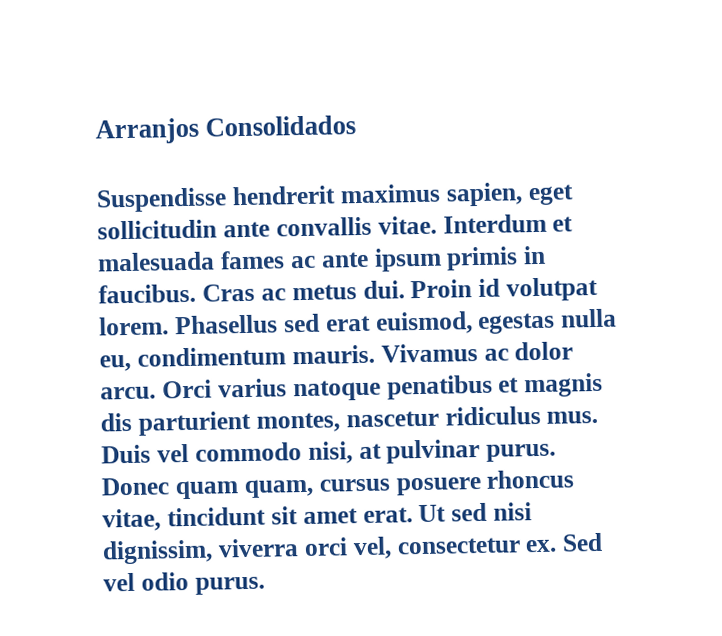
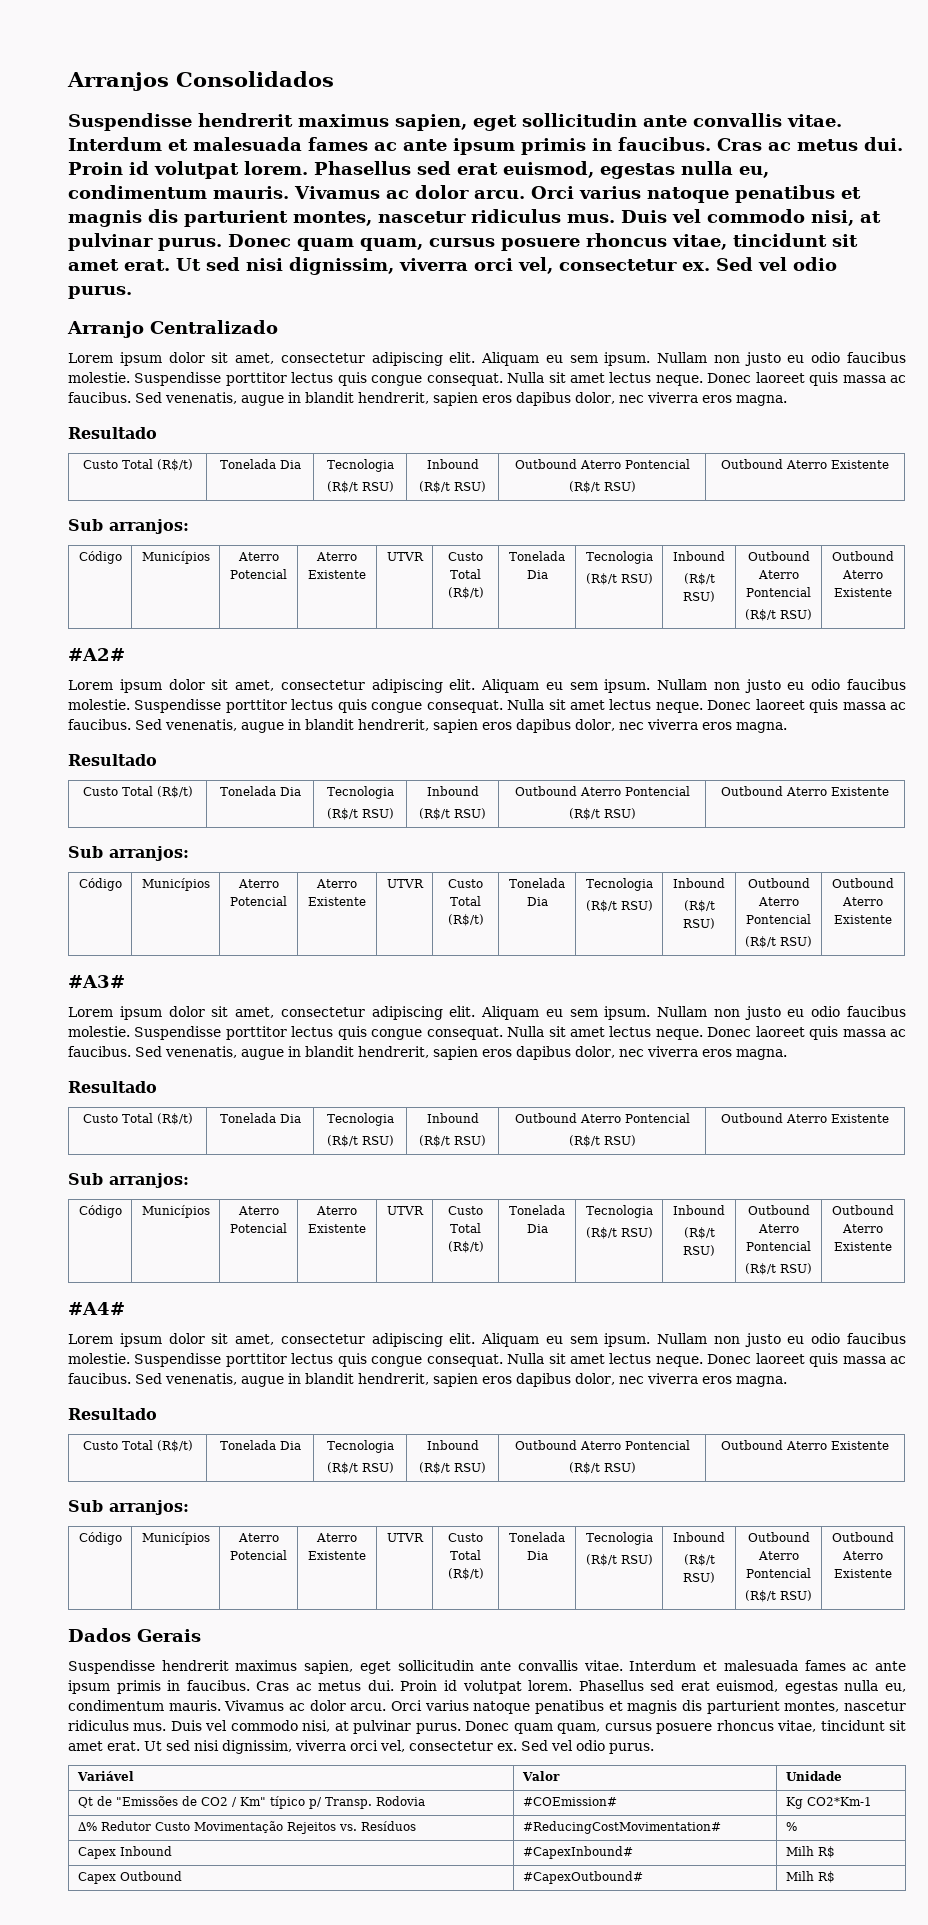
+ Arranjo Centralizado
+ Lorem ipsum dolor sit amet, consectetur adipiscing elit. Aliquam eu sem ipsum. Nullam non justo eu odio faucibus molestie. Suspendisse porttitor lectus quis congue consequat. Nulla sit amet lectus neque. Donec laoreet quis massa ac faucibus. Sed venenatis, augue in blandit hendrerit, sapien eros dapibus dolor, nec viverra eros magna.
+ Resultado
+ Custo Total (R$/t) | Tonelada Dia | Tecnologia
+ (R$/t RSU) | Inbound
+ (R$/t RSU) | Outbound Aterro Pontencial
+ (R$/t RSU) | Outbound Aterro Existente
+ Sub arranjos:
+ Código | Municípios | Aterro Potencial | Aterro Existente | UTVR | Custo Total (R$/t) | Tonelada Dia | Tecnologia
+ (R$/t RSU) | Inbound
+ (R$/t RSU) | Outbound Aterro Pontencial
+ (R$/t RSU) | Outbound Aterro Existente
+ #A2#
+ Lorem ipsum dolor sit amet, consectetur adipiscing elit. Aliquam eu sem ipsum. Nullam non justo eu odio faucibus molestie. Suspendisse porttitor lectus quis congue consequat. Nulla sit amet lectus neque. Donec laoreet quis massa ac faucibus. Sed venenatis, augue in blandit hendrerit, sapien eros dapibus dolor, nec viverra eros magna.
+ Resultado
+ Custo Total (R$/t) | Tonelada Dia | Tecnologia
+ (R$/t RSU) | Inbound
+ (R$/t RSU) | Outbound Aterro Pontencial
+ (R$/t RSU) | Outbound Aterro Existente
+ Sub arranjos:
+ Código | Municípios | Aterro Potencial | Aterro Existente | UTVR | Custo Total (R$/t) | Tonelada Dia | Tecnologia
+ (R$/t RSU) | Inbound
+ (R$/t RSU) | Outbound Aterro Pontencial
+ (R$/t RSU) | Outbound Aterro Existente
+ #A3#
+ Lorem ipsum dolor sit amet, consectetur adipiscing elit. Aliquam eu sem ipsum. Nullam non justo eu odio faucibus molestie. Suspendisse porttitor lectus quis congue consequat. Nulla sit amet lectus neque. Donec laoreet quis massa ac faucibus. Sed venenatis, augue in blandit hendrerit, sapien eros dapibus dolor, nec viverra eros magna.
+ Resultado
+ Custo Total (R$/t) | Tonelada Dia | Tecnologia
+ (R$/t RSU) | Inbound
+ (R$/t RSU) | Outbound Aterro Pontencial
+ (R$/t RSU) | Outbound Aterro Existente
+ Sub arranjos:
+ Código | Municípios | Aterro Potencial | Aterro Existente | UTVR | Custo Total (R$/t) | Tonelada Dia | Tecnologia
+ (R$/t RSU) | Inbound
+ (R$/t RSU) | Outbound Aterro Pontencial
+ (R$/t RSU) | Outbound Aterro Existente
+ #A4#
+ Lorem ipsum dolor sit amet, consectetur adipiscing elit. Aliquam eu sem ipsum. Nullam non justo eu odio faucibus molestie. Suspendisse porttitor lectus quis congue consequat. Nulla sit amet lectus neque. Donec laoreet quis massa ac faucibus. Sed venenatis, augue in blandit hendrerit, sapien eros dapibus dolor, nec viverra eros magna.
+ Resultado
+ Custo Total (R$/t) | Tonelada Dia | Tecnologia
+ (R$/t RSU) | Inbound
+ (R$/t RSU) | Outbound Aterro Pontencial
+ (R$/t RSU) | Outbound Aterro Existente
+ Sub arranjos:
+ Código | Municípios | Aterro Potencial | Aterro Existente | UTVR | Custo Total (R$/t) | Tonelada Dia | Tecnologia
+ (R$/t RSU) | Inbound
+ (R$/t RSU) | Outbound Aterro Pontencial
+ (R$/t RSU) | Outbound Aterro Existente
+ Dados Gerais
+ Suspendisse hendrerit maximus sapien, eget sollicitudin ante convallis vitae. Interdum et malesuada fames ac ante ipsum primis in faucibus. Cras ac metus dui. Proin id volutpat lorem. Phasellus sed erat euismod, egestas nulla eu, condimentum mauris. Vivamus ac dolor arcu. Orci varius natoque penatibus et magnis dis parturient montes, nascetur ridiculus mus. Duis vel commodo nisi, at pulvinar purus. Donec quam quam, cursus posuere rhoncus vitae, tincidunt sit amet erat. Ut sed nisi dignissim, viverra orci vel, consectetur ex. Sed vel odio purus.
+ Variável | Valor | Unidade
+ Qt de "Emissões de CO2 / Km" típico p/ Transp. Rodovia | #COEmission# | Kg CO2*Km-1
+ ∆% Redutor Custo Movimentação Rejeitos vs. Resíduos | #ReducingCostMovimentation# | %
+ Capex Inbound | #CapexInbound# | Milh R$
+ Capex Outbound | #CapexOutbound# | Milh R$

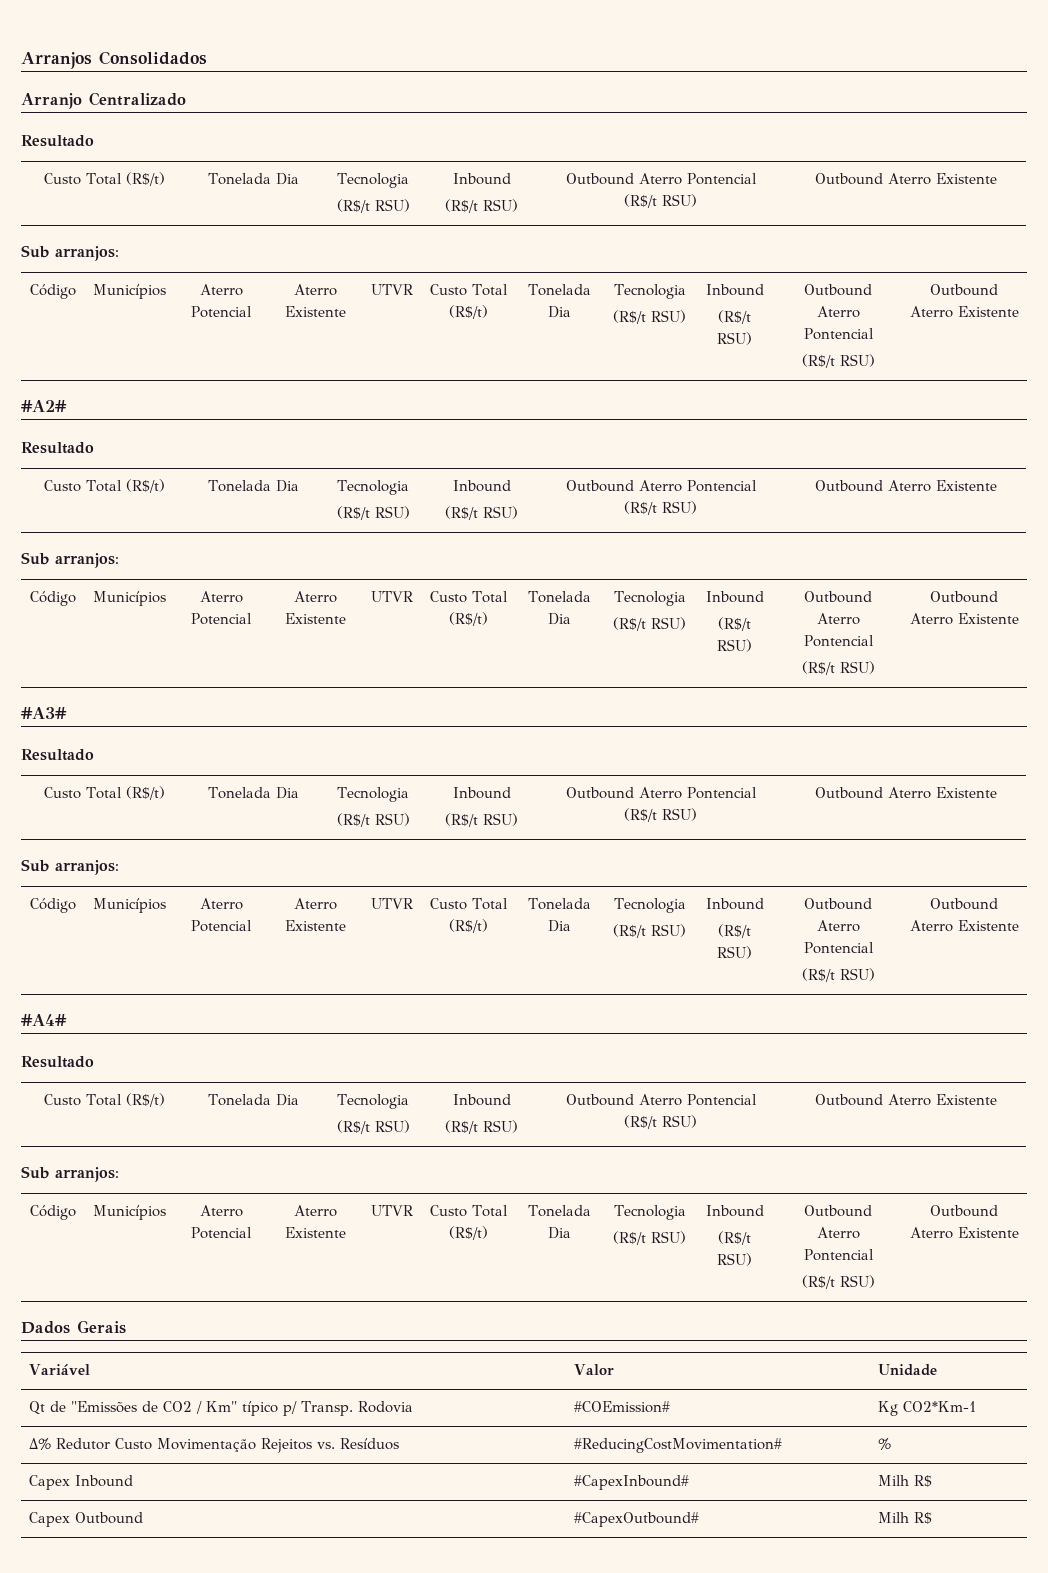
  Arranjos Consolidados
- Suspendisse hendrerit maximus sapien, eget sollicitudin ante convallis vitae. Interdum et malesuada fames ac ante ipsum primis in faucibus. Cras ac metus dui. Proin id volutpat lorem. Phasellus sed erat euismod, egestas nulla eu, condimentum mauris. Vivamus ac dolor arcu. Orci varius natoque penatibus et magnis dis parturient montes, nascetur ridiculus mus. Duis vel commodo nisi, at pulvinar purus. Donec quam quam, cursus posuere rhoncus vitae, tincidunt sit amet erat. Ut sed nisi dignissim, viverra orci vel, consectetur ex. Sed vel odio purus.
  Arranjo Centralizado
- Lorem ipsum dolor sit amet, consectetur adipiscing elit. Aliquam eu sem ipsum. Nullam non justo eu odio faucibus molestie. Suspendisse porttitor lectus quis congue consequat. Nulla sit amet lectus neque. Donec laoreet quis massa ac faucibus. Sed venenatis, augue in blandit hendrerit, sapien eros dapibus dolor, nec viverra eros magna.
  #A2#
- Lorem ipsum dolor sit amet, consectetur adipiscing elit. Aliquam eu sem ipsum. Nullam non justo eu odio faucibus molestie. Suspendisse porttitor lectus quis congue consequat. Nulla sit amet lectus neque. Donec laoreet quis massa ac faucibus. Sed venenatis, augue in blandit hendrerit, sapien eros dapibus dolor, nec viverra eros magna.
  #A3#
- Lorem ipsum dolor sit amet, consectetur adipiscing elit. Aliquam eu sem ipsum. Nullam non justo eu odio faucibus molestie. Suspendisse porttitor lectus quis congue consequat. Nulla sit amet lectus neque. Donec laoreet quis massa ac faucibus. Sed venenatis, augue in blandit hendrerit, sapien eros dapibus dolor, nec viverra eros magna.
  #A4#
- Lorem ipsum dolor sit amet, consectetur adipiscing elit. Aliquam eu sem ipsum. Nullam non justo eu odio faucibus molestie. Suspendisse porttitor lectus quis congue consequat. Nulla sit amet lectus neque. Donec laoreet quis massa ac faucibus. Sed venenatis, augue in blandit hendrerit, sapien eros dapibus dolor, nec viverra eros magna.
  Dados Gerais
- Suspendisse hendrerit maximus sapien, eget sollicitudin ante convallis vitae. Interdum et malesuada fames ac ante ipsum primis in faucibus. Cras ac metus dui. Proin id volutpat lorem. Phasellus sed erat euismod, egestas nulla eu, condimentum mauris. Vivamus ac dolor arcu. Orci varius natoque penatibus et magnis dis parturient montes, nascetur ridiculus mus. Duis vel commodo nisi, at pulvinar purus. Donec quam quam, cursus posuere rhoncus vitae, tincidunt sit amet erat. Ut sed nisi dignissim, viverra orci vel, consectetur ex. Sed vel odio purus.

